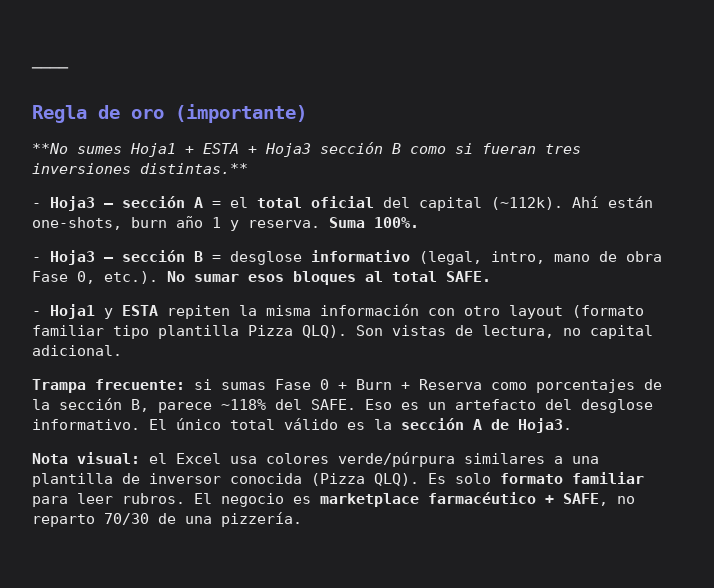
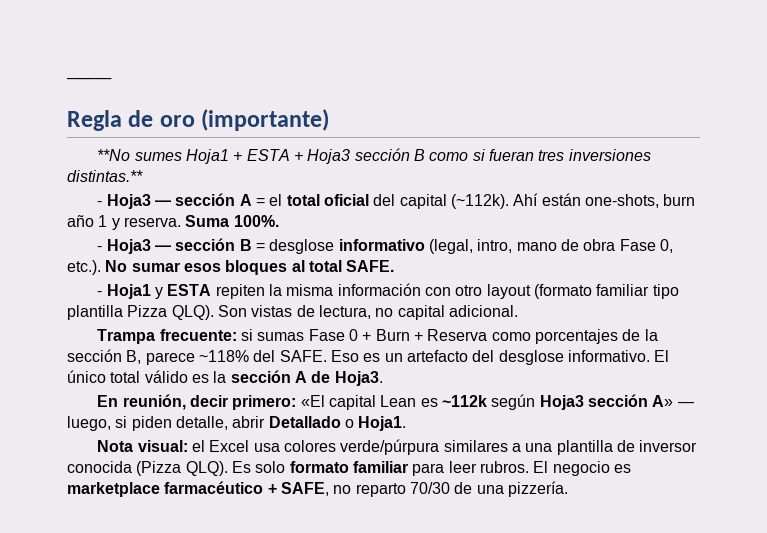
+ En reunión, decir primero: «El capital Lean es ~112k según Hoja3 sección A» — luego, si piden detalle, abrir Detallado o Hoja1.

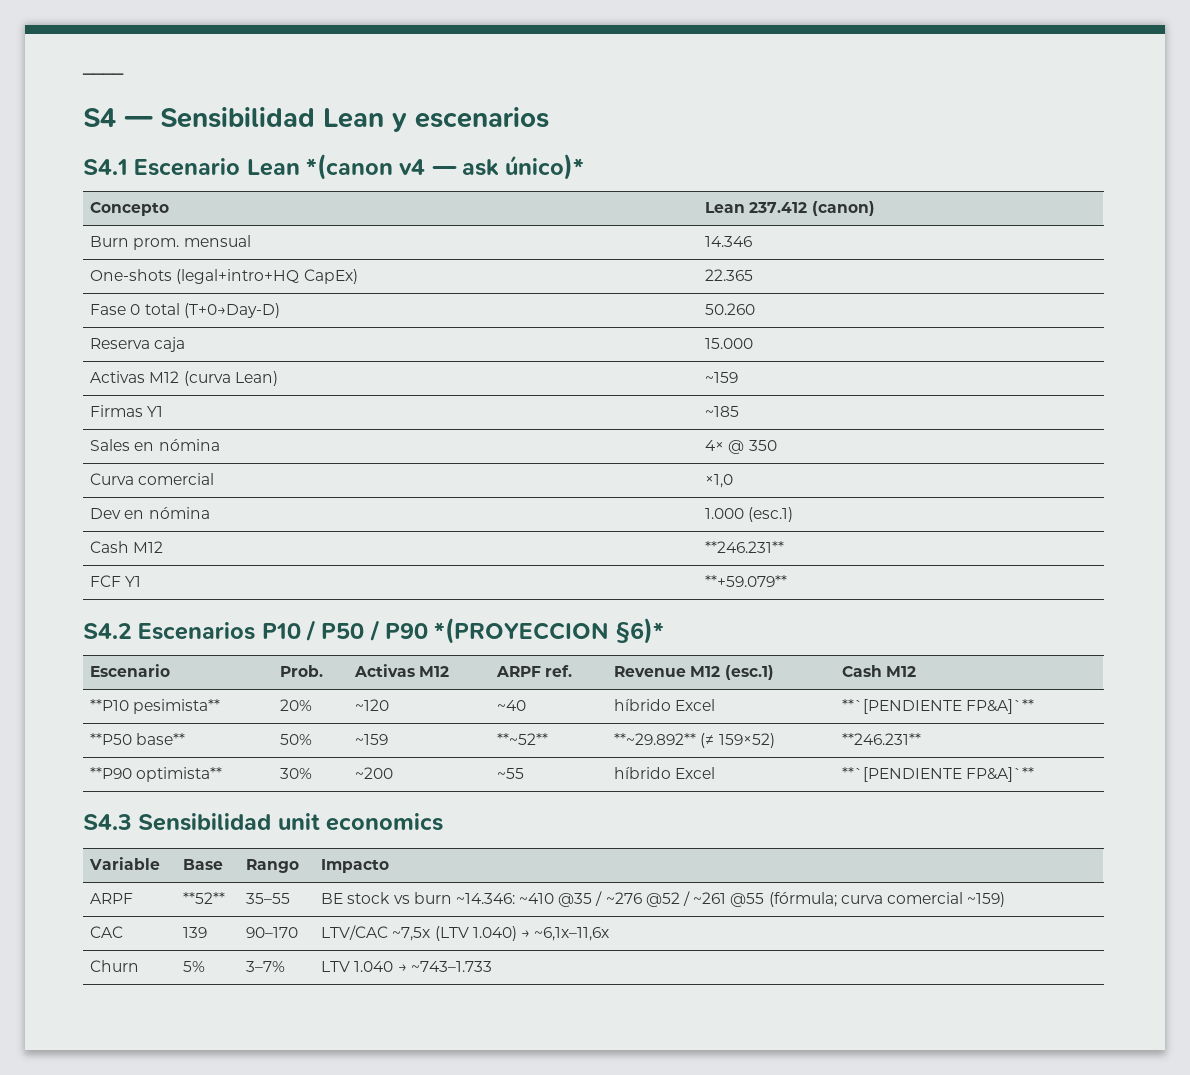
- Regla de oro (importante)
- **No sumes Hoja1 + ESTA + Hoja3 sección B como si fueran tres inversiones distintas.**
- - Hoja3 — sección A = el total oficial del capital (~112k). Ahí están one-shots, burn año 1 y reserva. Suma 100%.
- - Hoja3 — sección B = desglose informativo (legal, intro, mano de obra Fase 0, etc.). No sumar esos bloques al total SAFE.
- - Hoja1 y ESTA repiten la misma información con otro layout (formato familiar tipo plantilla Pizza QLQ). Son vistas de lectura, no capital adicional.
- Trampa frecuente: si sumas Fase 0 + Burn + Reserva como porcentajes de la sección B, parece ~118% del SAFE. Eso es un artefacto del desglose informativo. El único total válido es la sección A de Hoja3.
- En reunión, decir primero: «El capital Lean es ~112k según Hoja3 sección A» — luego, si piden detalle, abrir Detallado o Hoja1.
- Nota visual: el Excel usa colores verde/púrpura similares a una plantilla de inversor conocida (Pizza QLQ). Es solo formato familiar para leer rubros. El negocio es marketplace farmacéutico + SAFE, no reparto 70/30 de una pizzería.
+ S4 — Sensibilidad Lean y escenarios
+ S4.1 Escenario Lean *(canon v4 — ask único)*
+ Concepto | Lean 237.412 (canon)
+ Burn prom. mensual | 14.346
+ One-shots (legal+intro+HQ CapEx) | 22.365
+ Fase 0 total (T+0→Day-D) | 50.260
+ Reserva caja | 15.000
+ Activas M12 (curva Lean) | ~159
+ Firmas Y1 | ~185
+ Sales en nómina | 4× @ 350
+ Curva comercial | ×1,0
+ Dev en nómina | 1.000 (esc.1)
+ Cash M12 | **246.231**
+ FCF Y1 | **+59.079**
+ S4.2 Escenarios P10 / P50 / P90 *(PROYECCION §6)*
+ Escenario | Prob. | Activas M12 | ARPF ref. | Revenue M12 (esc.1) | Cash M12
+ **P10 pesimista** | 20% | ~120 | ~40 | híbrido Excel | **`[PENDIENTE FP&A]`**
+ **P50 base** | 50% | ~159 | **~52** | **~29.892** (≠ 159×52) | **246.231**
+ **P90 optimista** | 30% | ~200 | ~55 | híbrido Excel | **`[PENDIENTE FP&A]`**
+ S4.3 Sensibilidad unit economics
+ Variable | Base | Rango | Impacto
+ ARPF | **52** | 35–55 | BE stock vs burn ~14.346: ~410 @35 / ~276 @52 / ~261 @55 (fórmula; curva comercial ~159)
+ CAC | 139 | 90–170 | LTV/CAC ~7,5x (LTV 1.040) → ~6,1x–11,6x
+ Churn | 5% | 3–7% | LTV 1.040 → ~743–1.733

